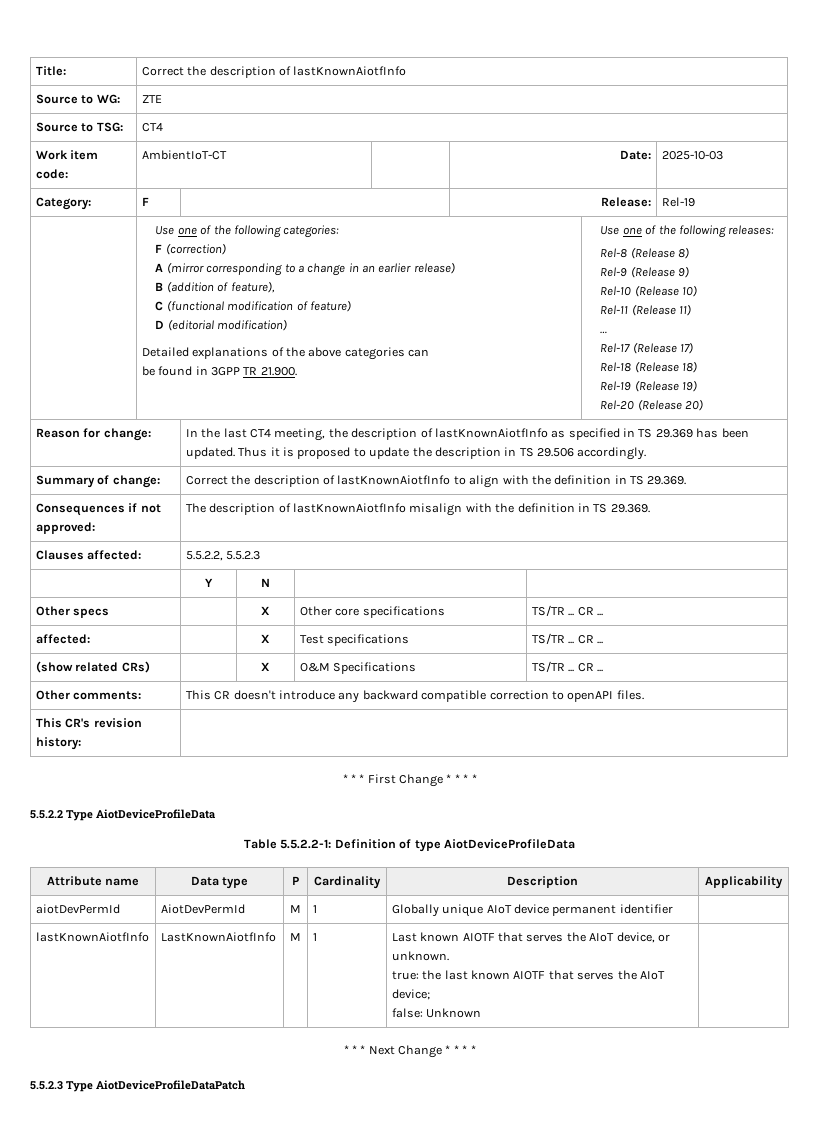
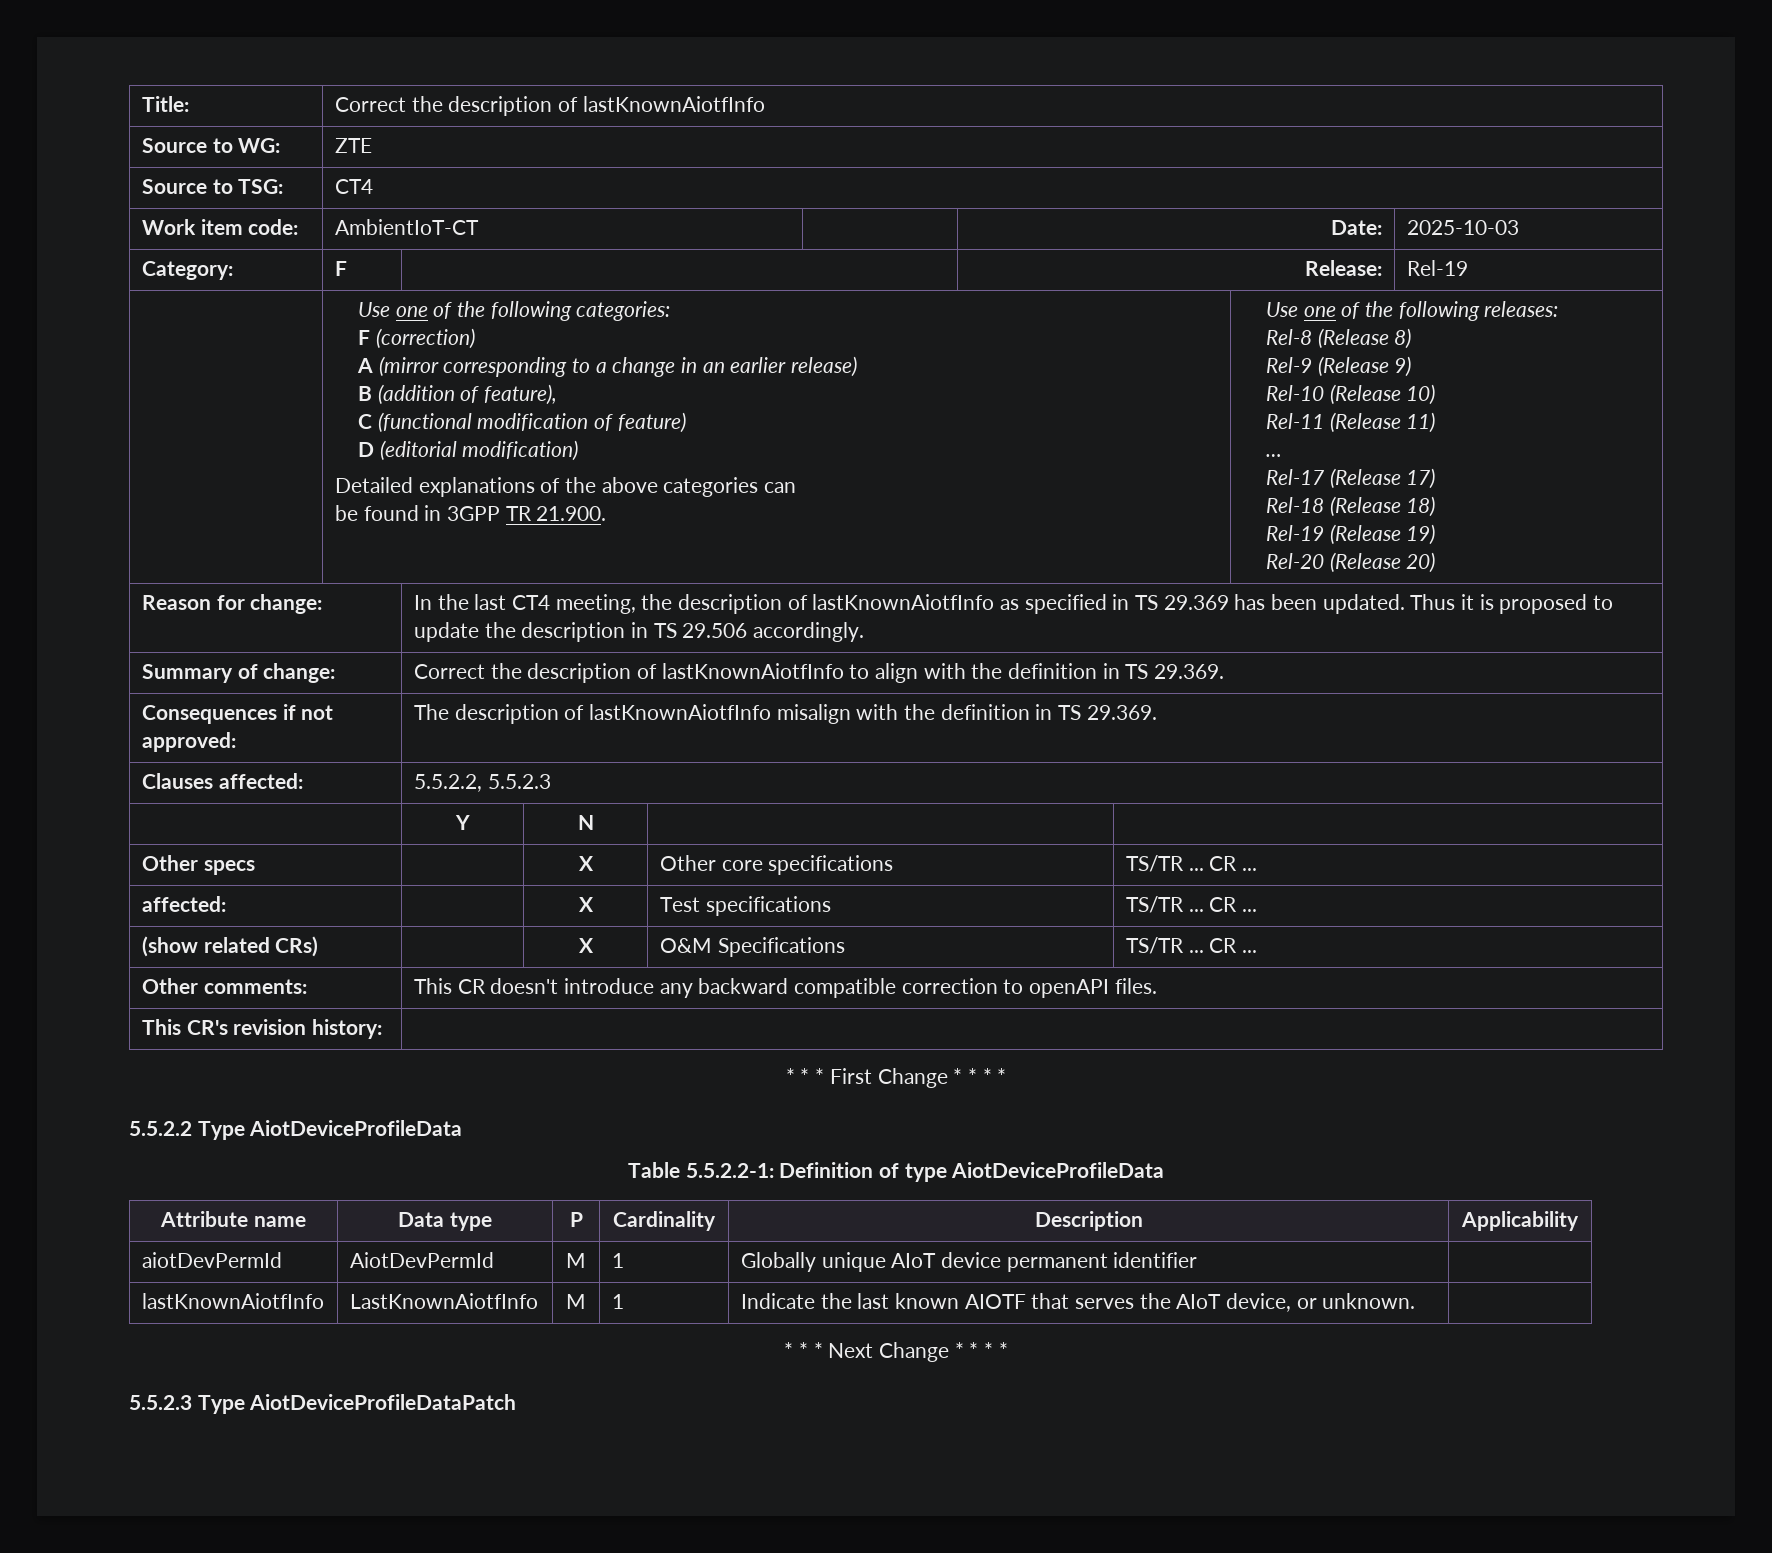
- lastKnownAiotfInfo | LastKnownAiotfInfo | M | 1 | Last known AIOTF that serves the AIoT device, or unknown.
- true: the last known AIOTF that serves the AIoT device;
- false: Unknown |
+ lastKnownAiotfInfo | LastKnownAiotfInfo | M | 1 | Indicate the last known AIOTF that serves the AIoT device, or unknown. |

